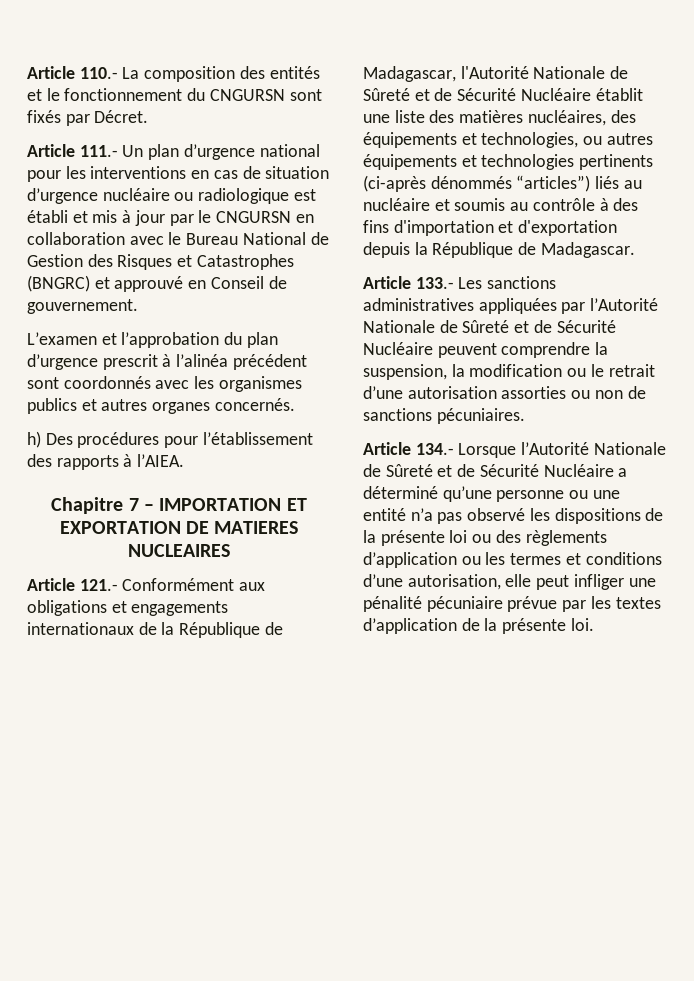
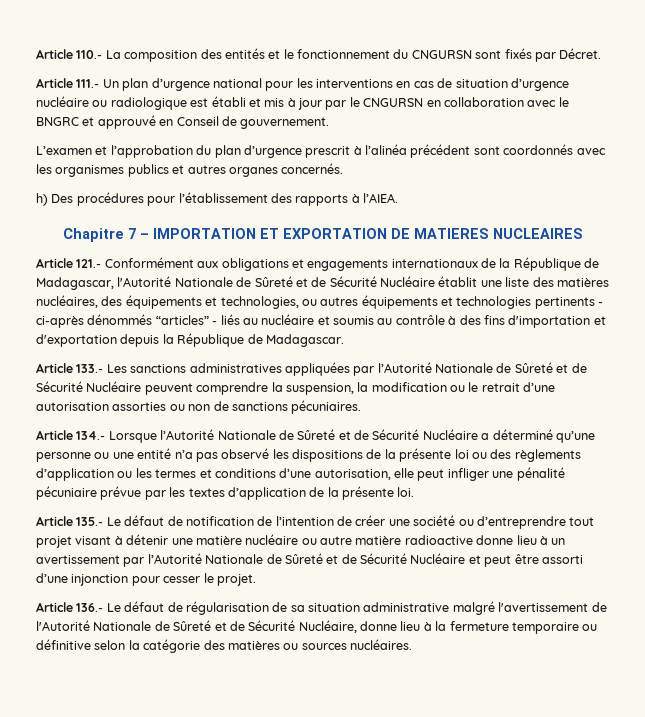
- Article 111.- Un plan d’urgence national pour les interventions en cas de situation d’urgence nucléaire ou radiologique est établi et mis à jour par le CNGURSN en collaboration avec le Bureau National de Gestion des Risques et Catastrophes (BNGRC) et approuvé en Conseil de gouvernement.
+ Article 111.- Un plan d’urgence national pour les interventions en cas de situation d’urgence nucléaire ou radiologique est établi et mis à jour par le CNGURSN en collaboration avec le BNGRC et approuvé en Conseil de gouvernement.
- Article 121.- Conformément aux obligations et engagements internationaux de la République de Madagascar, l'Autorité Nationale de Sûreté et de Sécurité Nucléaire établit une liste des matières nucléaires, des équipements et technologies, ou autres équipements et technologies pertinents (ci-après dénommés “articles”) liés au nucléaire et soumis au contrôle à des fins d'importation et d'exportation depuis la République de Madagascar.
+ Article 121.- Conformément aux obligations et engagements internationaux de la République de Madagascar, l'Autorité Nationale de Sûreté et de Sécurité Nucléaire établit une liste des matières nucléaires, des équipements et technologies, ou autres équipements et technologies pertinents - ci-après dénommés “articles” - liés au nucléaire et soumis au contrôle à des fins d'importation et d'exportation depuis la République de Madagascar.
+ Article 135.- Le défaut de notification de l’intention de créer une société ou d’entreprendre tout projet visant à détenir une matière nucléaire ou autre matière radioactive donne lieu à un avertissement par l’Autorité Nationale de Sûreté et de Sécurité Nucléaire et peut être assorti d’une injonction pour cesser le projet.
+ Article 136.- Le défaut de régularisation de sa situation administrative malgré l'avertissement de l'Autorité Nationale de Sûreté et de Sécurité Nucléaire, donne lieu à la fermeture temporaire ou définitive selon la catégorie des matières ou sources nucléaires.

